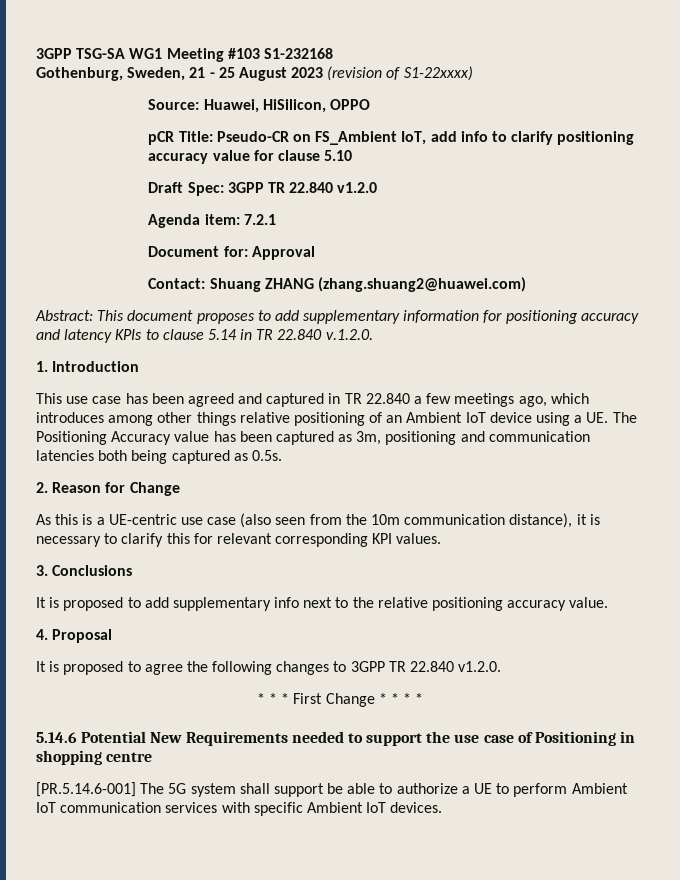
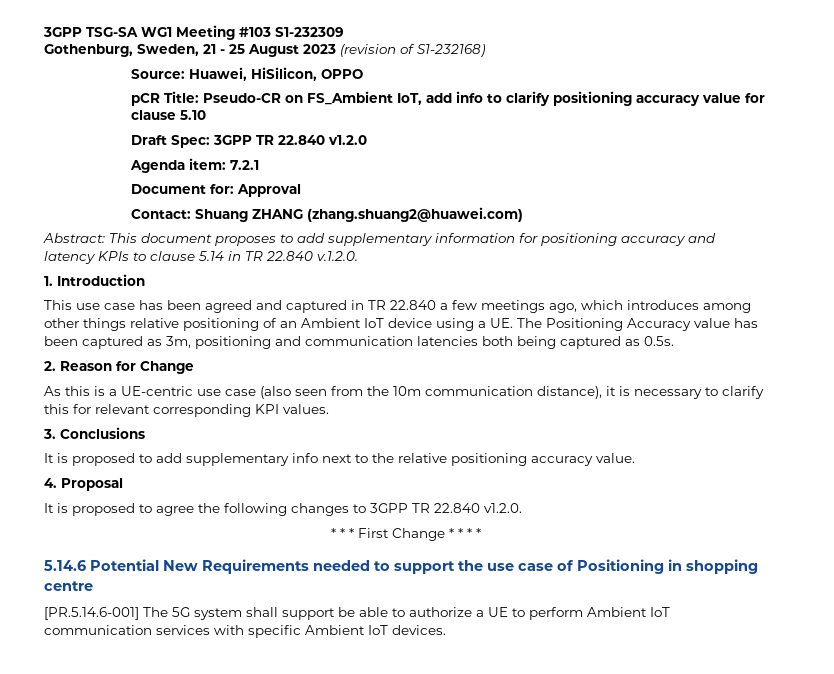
- 3GPP TSG-SA WG1 Meeting #103 S1-232168
+ 3GPP TSG-SA WG1 Meeting #103 S1-232309
- Gothenburg, Sweden, 21 - 25 August 2023 (revision of S1-22xxxx)
+ Gothenburg, Sweden, 21 - 25 August 2023 (revision of S1-232168)

